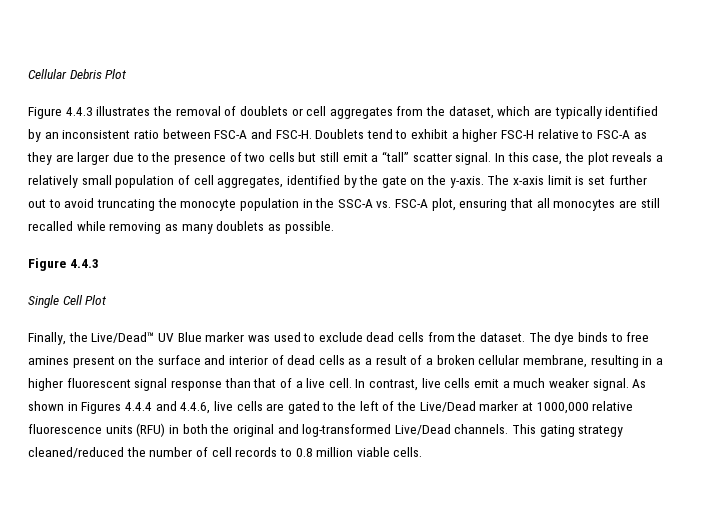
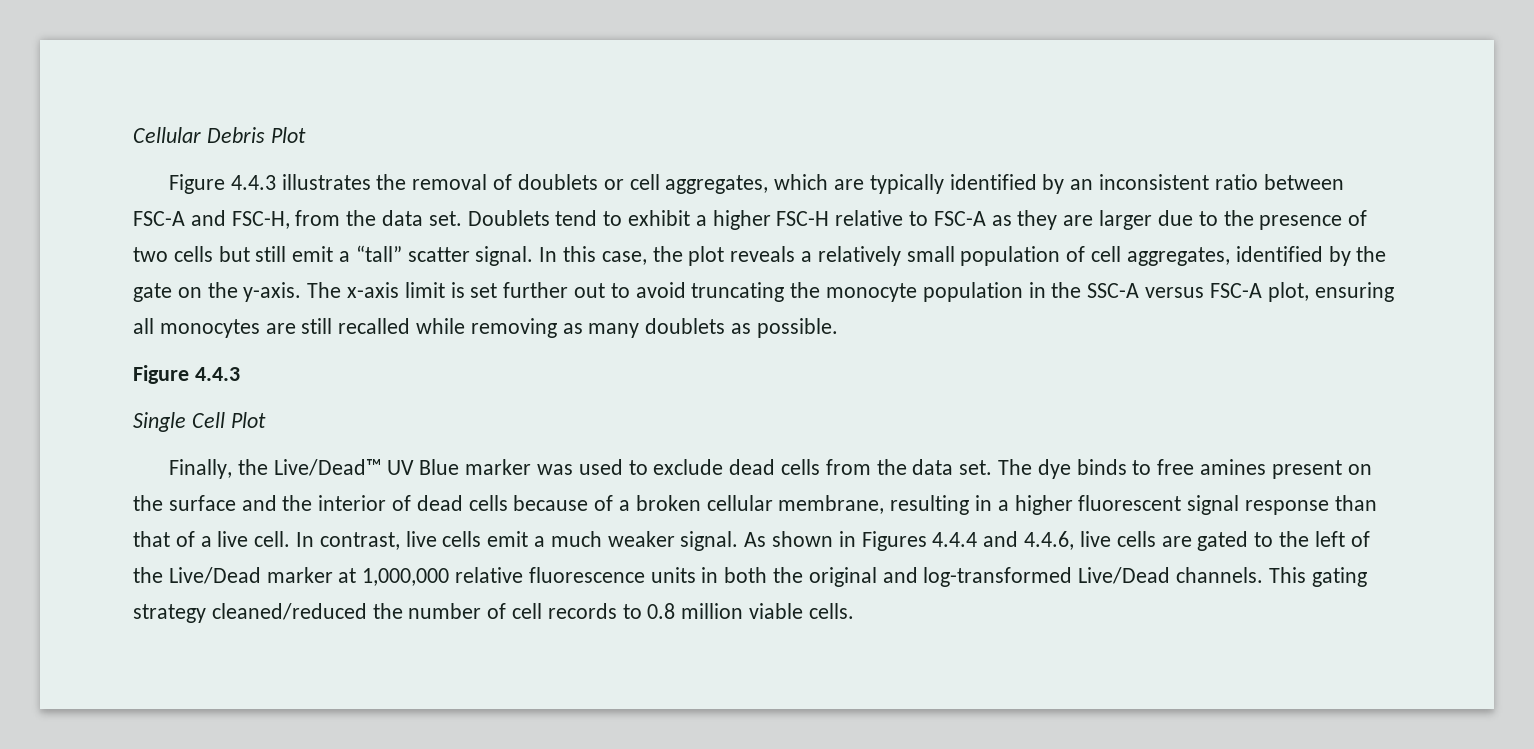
- Figure 4.4.3 illustrates the removal of doublets or cell aggregates from the dataset, which are typically identified by an inconsistent ratio between FSC-A and FSC-H.
+ Figure 4.4.3 illustrates the removal of doublets or cell aggregates, which are typically identified by an inconsistent ratio between FSC-A and FSC-H, from the data set.
- The x-axis limit is set further out to avoid truncating the monocyte population in the SSC-A vs. FSC-A plot, ensuring that all monocytes are still recalled while removing as many doublets as possible.
+ The x-axis limit is set further out to avoid truncating the monocyte population in the SSC-A versus FSC-A plot, ensuring all monocytes are still recalled while removing as many doublets as possible.
- Finally, the Live/Dead™ UV Blue marker was used to exclude dead cells from the dataset.
+ Finally, the Live/Dead™ UV Blue marker was used to exclude dead cells from the data set.
- The dye binds to free amines present on the surface and interior of dead cells as a result of a broken cellular membrane, resulting in a higher fluorescent signal response than that of a live cell.
+ The dye binds to free amines present on the surface and the interior of dead cells because of a broken cellular membrane, resulting in a higher fluorescent signal response than that of a live cell.
- As shown in Figures 4.4.4 and 4.4.6, live cells are gated to the left of the Live/Dead marker at 1000,000 relative fluorescence units (RFU) in both the original and log-transformed Live/Dead channels.
+ As shown in Figures 4.4.4 and 4.4.6, live cells are gated to the left of the Live/Dead marker at 1,000,000 relative fluorescence units in both the original and log-transformed Live/Dead channels.

